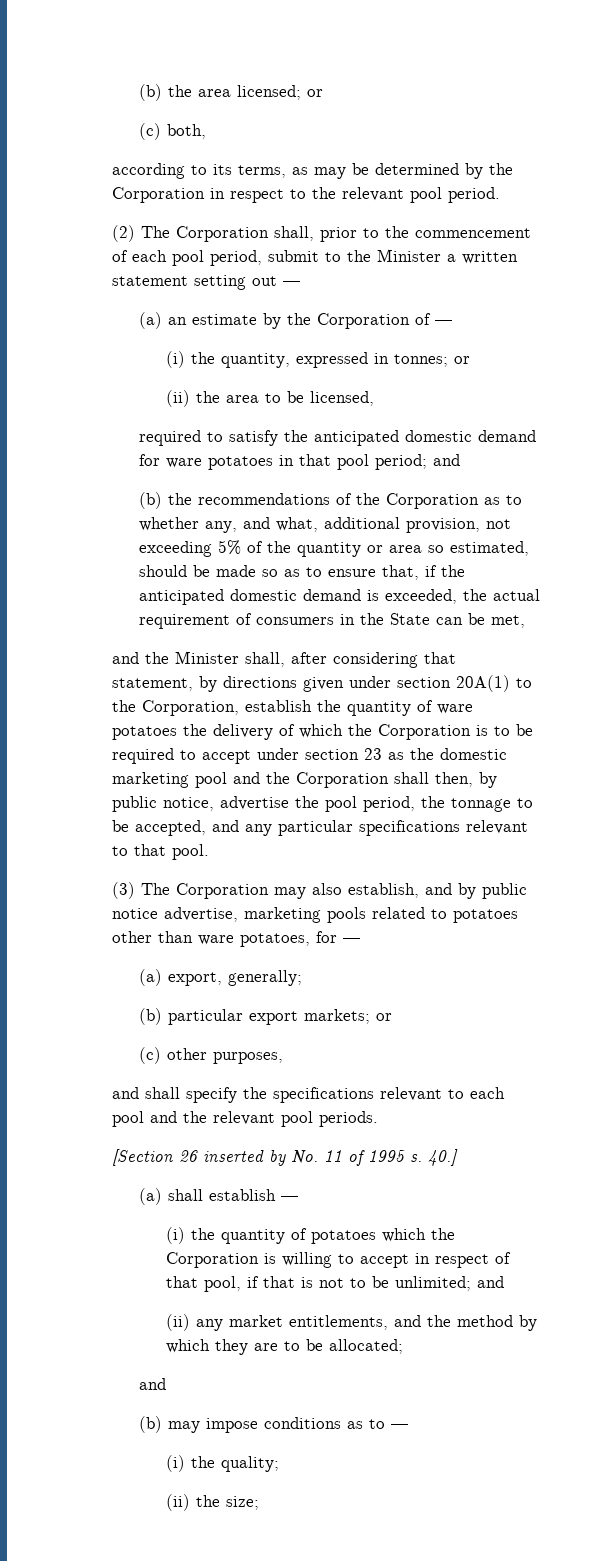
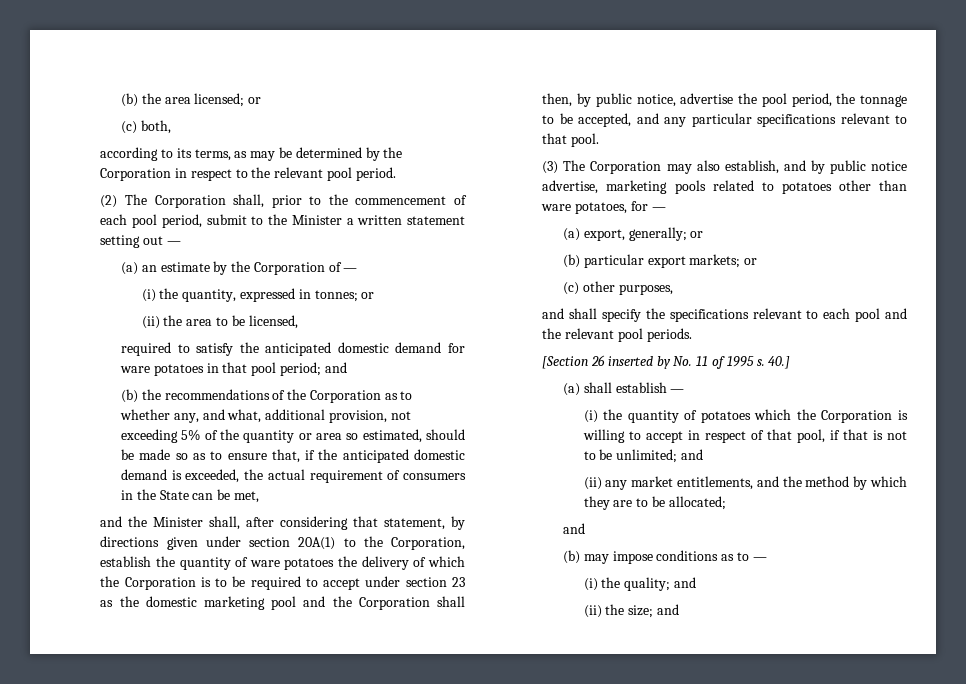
- (a) export, generally;
+ (a) export, generally; or
- (i) the quality;
+ (i) the quality; and
- (ii) the size;
+ (ii) the size; and

